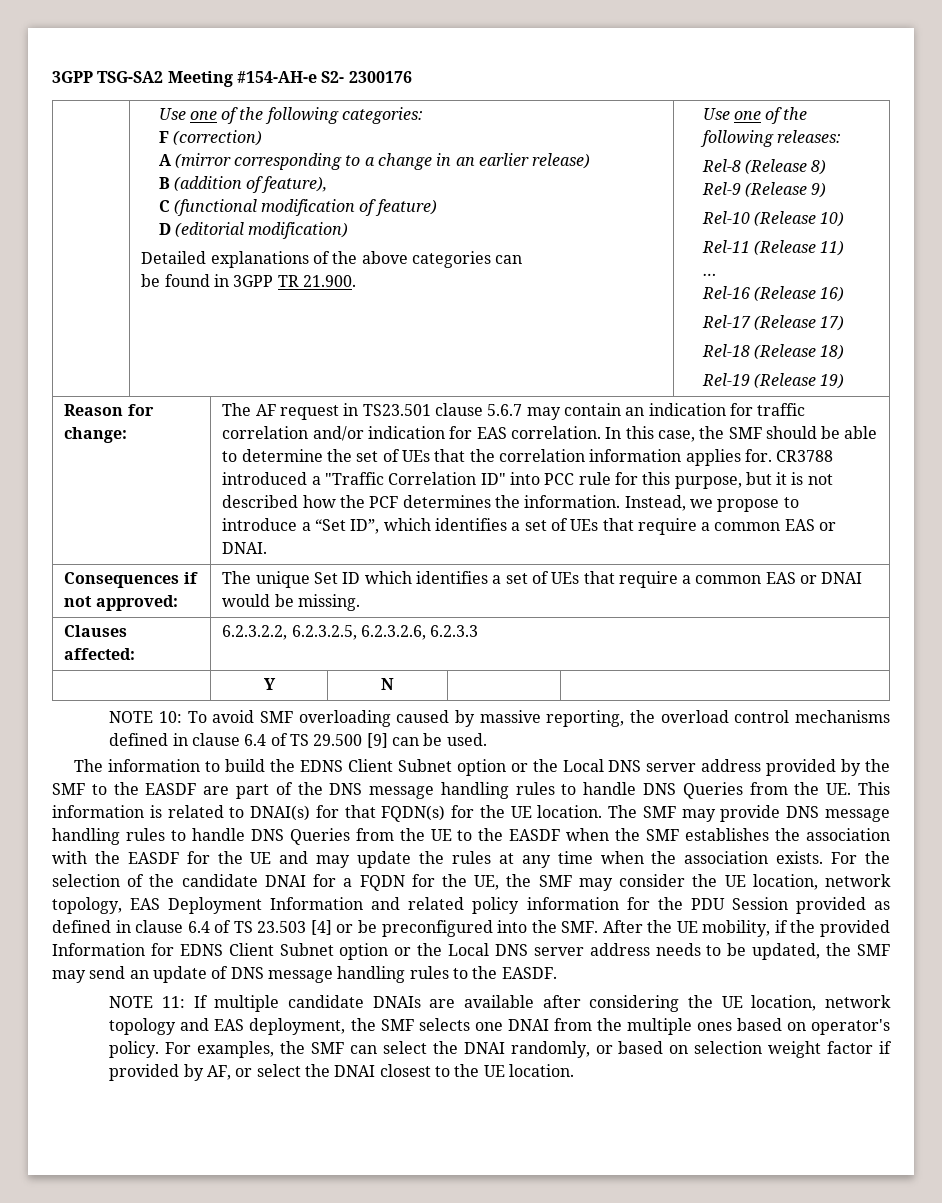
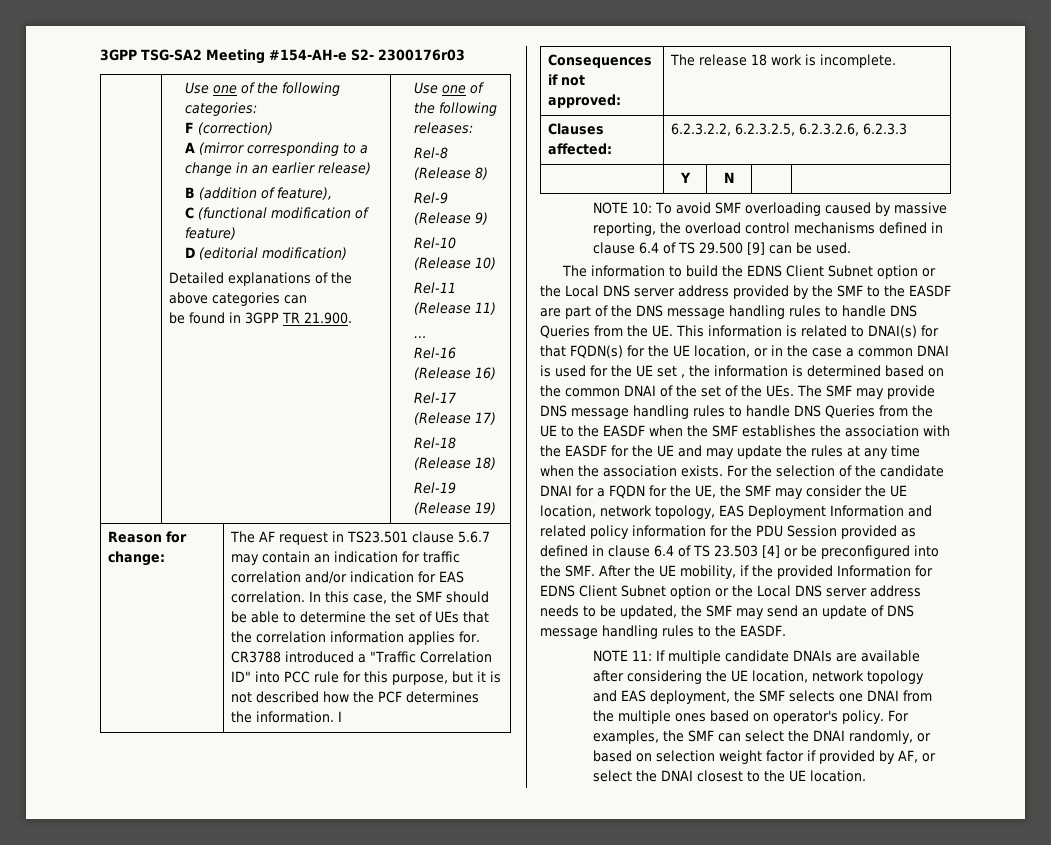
- 3GPP TSG-SA2 Meeting #154-AH-e S2- 2300176
+ 3GPP TSG-SA2 Meeting #154-AH-e S2- 2300176r03
- CR3788 introduced a "Traffic Correlation ID" into PCC rule for this purpose, but it is not described how the PCF determines the information. Instead, we propose to introduce a “Set ID”, which identifies a set of UEs that require a common EAS or DNAI.
+ CR3788 introduced a "Traffic Correlation ID" into PCC rule for this purpose, but it is not described how the PCF determines the information. I
- Consequences if not approved: | The unique Set ID which identifies a set of UEs that require a common EAS or DNAI would be missing.
+ Consequences if not approved: | The release 18 work is incomplete.
- The information to build the EDNS Client Subnet option or the Local DNS server address provided by the SMF to the EASDF are part of the DNS message handling rules to handle DNS Queries from the UE. This information is related to DNAI(s) for that FQDN(s) for the UE location. The SMF may provide DNS message handling rules to handle DNS Queries from the UE to the EASDF when the SMF establishes the association with the EASDF for the UE and may update the rules at any time when the association exists.
+ The information to build the EDNS Client Subnet option or the Local DNS server address provided by the SMF to the EASDF are part of the DNS message handling rules to handle DNS Queries from the UE. This information is related to DNAI(s) for that FQDN(s) for the UE location, or in the case a common DNAI is used for the UE set , the information is determined based on the common DNAI of the set of the UEs. The SMF may provide DNS message handling rules to handle DNS Queries from the UE to the EASDF when the SMF establishes the association with the EASDF for the UE and may update the rules at any time when the association exists.

